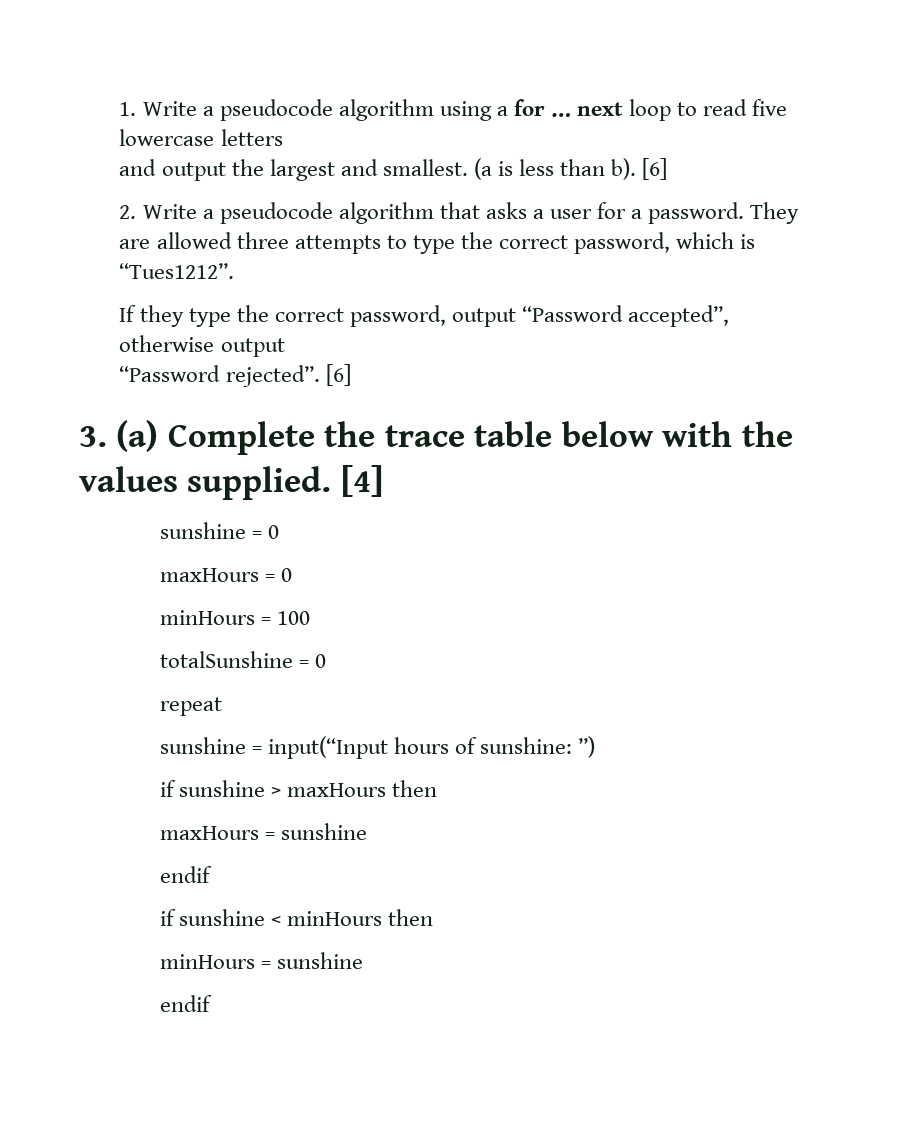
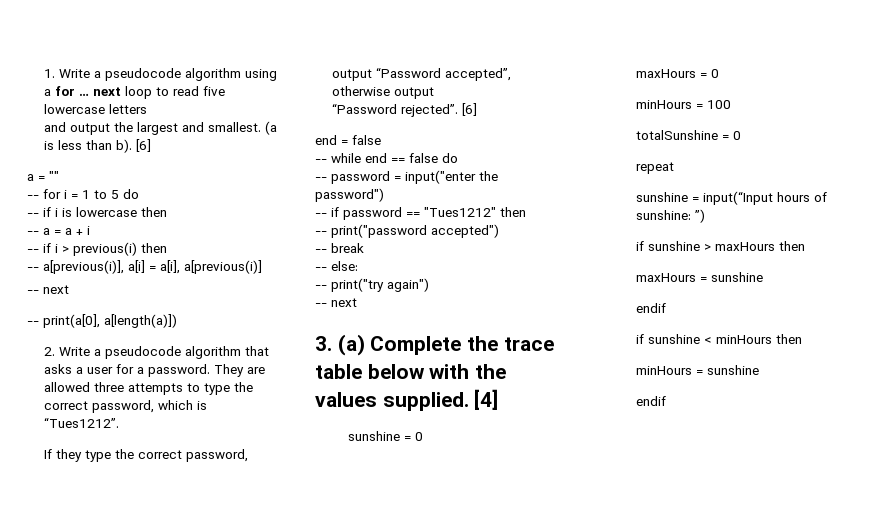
+ a = ""
+ -- for i = 1 to 5 do
+ -- if i is lowercase then
+ -- a = a + i
+ -- if i > previous(i) then
+ -- a[previous(i)], a[i] = a[i], a[previous(i)]
+ -- next
+ -- print(a[0], a[length(a)])
+ end = false
+ -- while end == false do
+ -- password = input("enter the password")
+ -- if password == "Tues1212" then
+ -- print("password accepted")
+ -- break
+ -- else:
+ -- print("try again")
+ -- next

